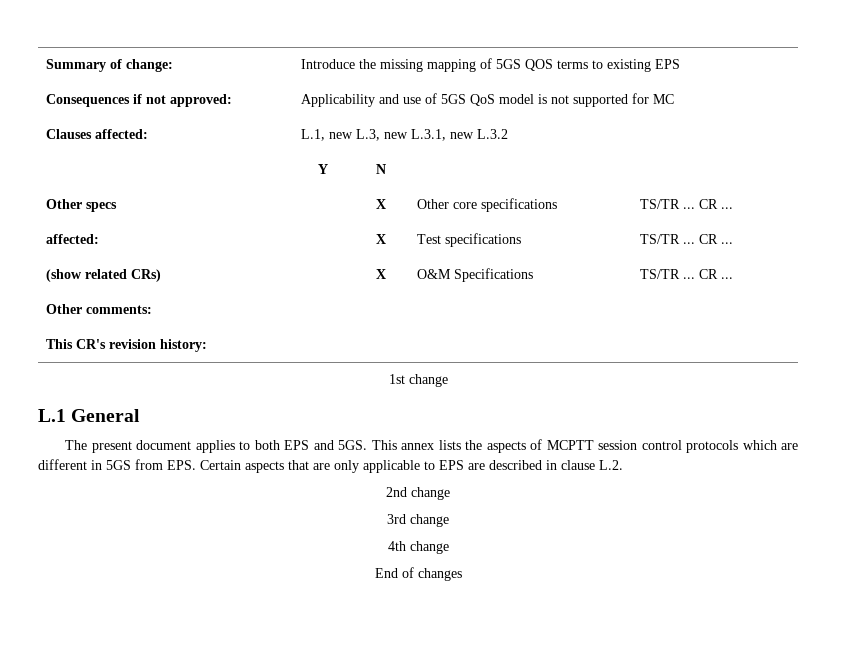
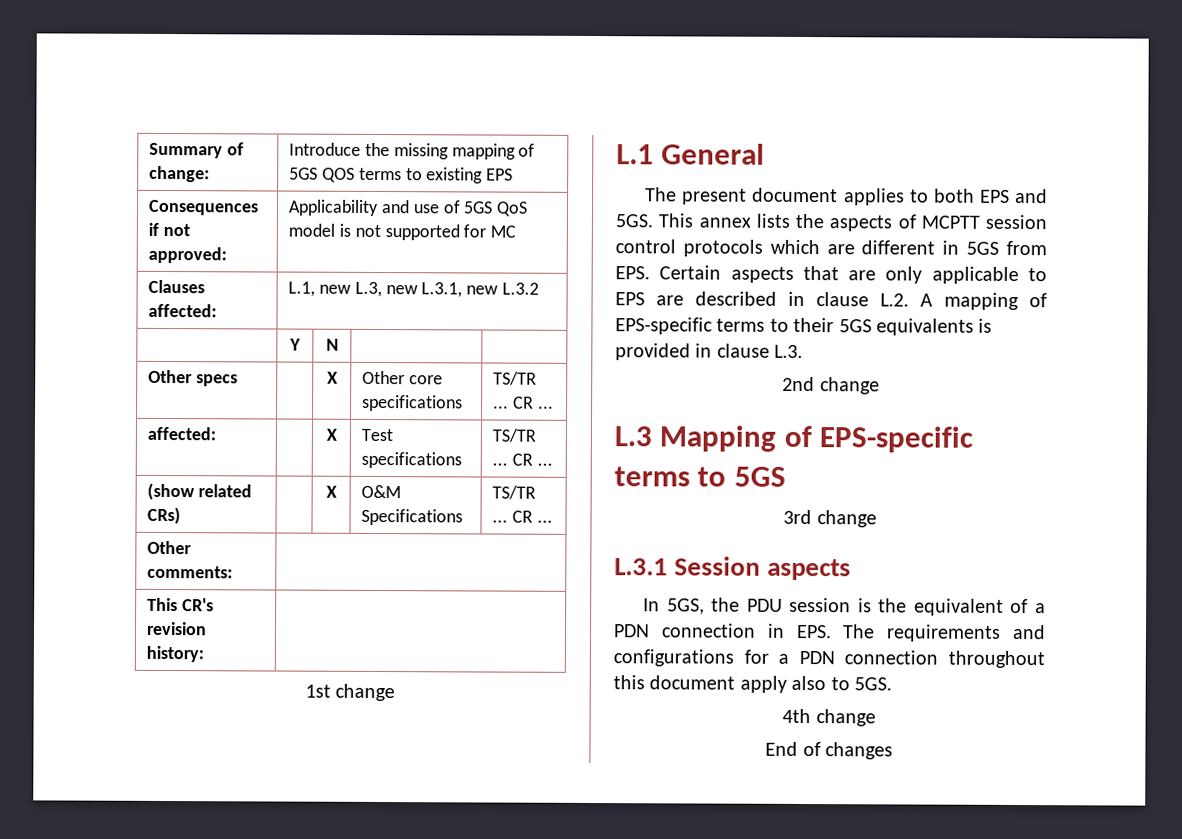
- This annex lists the aspects of MCPTT session control protocols which are different in 5GS from EPS. Certain aspects that are only applicable to EPS are described in clause L.2.
+ This annex lists the aspects of MCPTT session control protocols which are different in 5GS from EPS. Certain aspects that are only applicable to EPS are described in clause L.2. A mapping of EPS-specific terms to their 5GS equivalents is provided in clause L.3.
  2nd change
+ L.3 Mapping of EPS-specific terms to 5GS
  3rd change
+ L.3.1 Session aspects
+ In 5GS, the PDU session is the equivalent of a PDN connection in EPS. The requirements and configurations for a PDN connection throughout this document apply also to 5GS.

